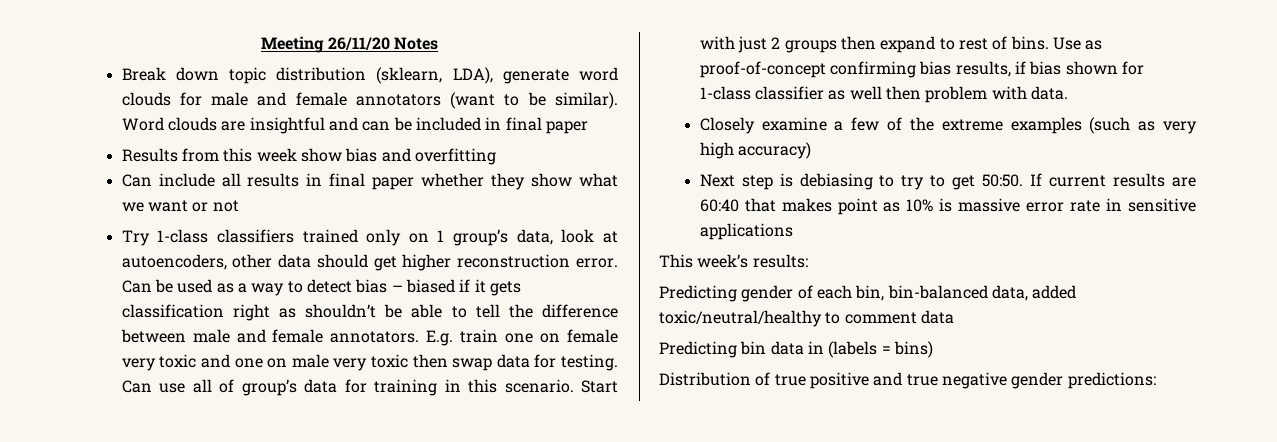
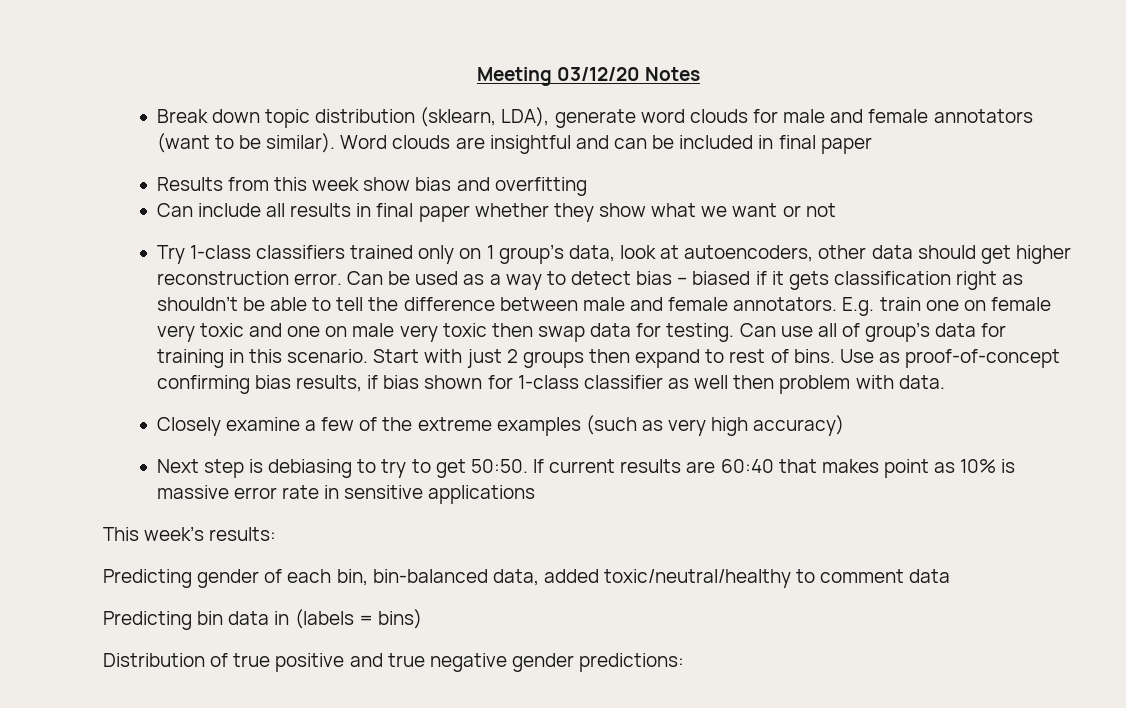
- Meeting 26/11/20 Notes
+ Meeting 03/12/20 Notes

